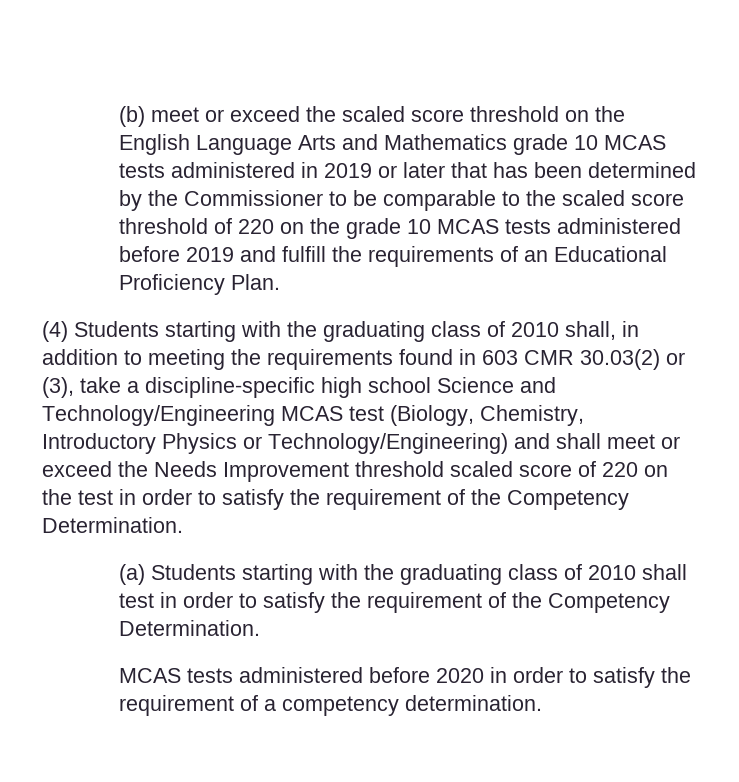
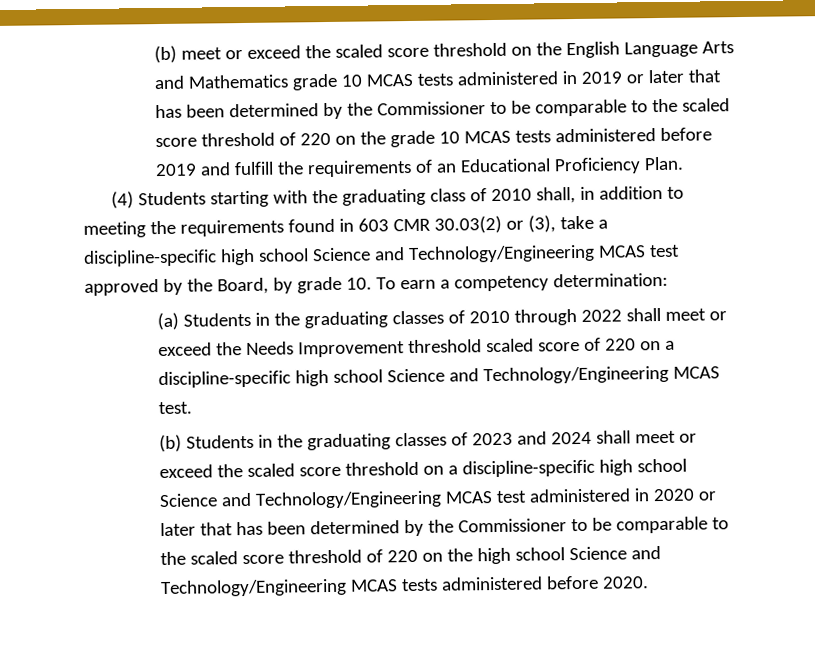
- (4) Students starting with the graduating class of 2010 shall, in addition to meeting the requirements found in 603 CMR 30.03(2) or (3), take a discipline-specific high school Science and Technology/Engineering MCAS test (Biology, Chemistry, Introductory Physics or Technology/Engineering) and shall meet or exceed the Needs Improvement threshold scaled score of 220 on the test in order to satisfy the requirement of the Competency Determination.
- (a) Students starting with the graduating class of 2010 shall test in order to satisfy the requirement of the Competency Determination.
- MCAS tests administered before 2020 in order to satisfy the requirement of a competency determination.
+ (4) Students starting with the graduating class of 2010 shall, in addition to meeting the requirements found in 603 CMR 30.03(2) or (3), take a discipline-specific high school Science and Technology/Engineering MCAS test approved by the Board, by grade 10. To earn a competency determination:
+ (a) Students in the graduating classes of 2010 through 2022 shall meet or exceed the Needs Improvement threshold scaled score of 220 on a discipline-specific high school Science and Technology/Engineering MCAS test.
+ (b) Students in the graduating classes of 2023 and 2024 shall meet or exceed the scaled score threshold on a discipline-specific high school Science and Technology/Engineering MCAS test administered in 2020 or later that has been determined by the Commissioner to be comparable to the scaled score threshold of 220 on the high school Science and Technology/Engineering MCAS tests administered before 2020.

